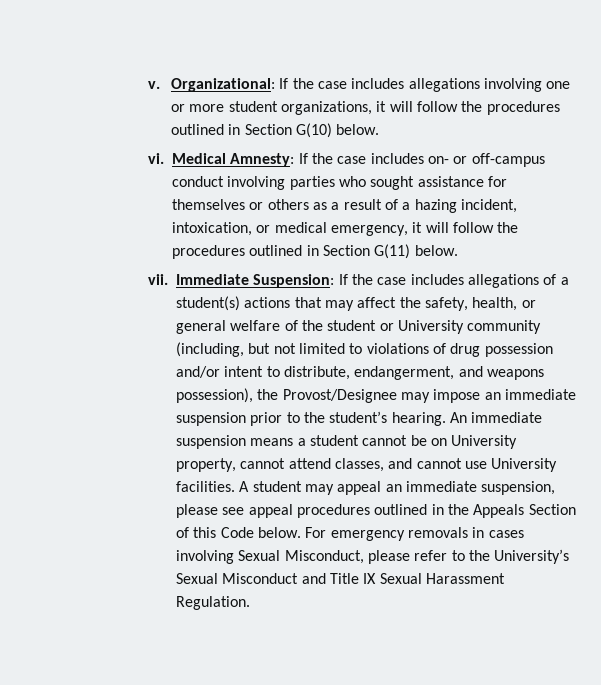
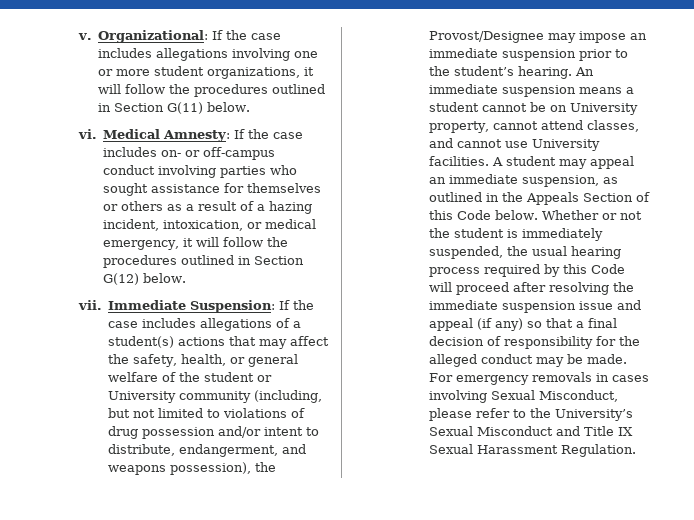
- Organizational: If the case includes allegations involving one or more student organizations, it will follow the procedures outlined in Section G(10) below.
+ Organizational: If the case includes allegations involving one or more student organizations, it will follow the procedures outlined in Section G(11) below.
- Medical Amnesty: If the case includes on- or off-campus conduct involving parties who sought assistance for themselves or others as a result of a hazing incident, intoxication, or medical emergency, it will follow the procedures outlined in Section G(11) below.
+ Medical Amnesty: If the case includes on- or off-campus conduct involving parties who sought assistance for themselves or others as a result of a hazing incident, intoxication, or medical emergency, it will follow the procedures outlined in Section G(12) below.
- A student may appeal an immediate suspension, please see appeal procedures outlined in the Appeals Section of this Code below.
+ A student may appeal an immediate suspension, as outlined in the Appeals Section of this Code below.
+ Whether or not the student is immediately suspended, the usual hearing process required by this Code will proceed after resolving the immediate suspension issue and appeal (if any) so that a final decision of responsibility for the alleged conduct may be made.

